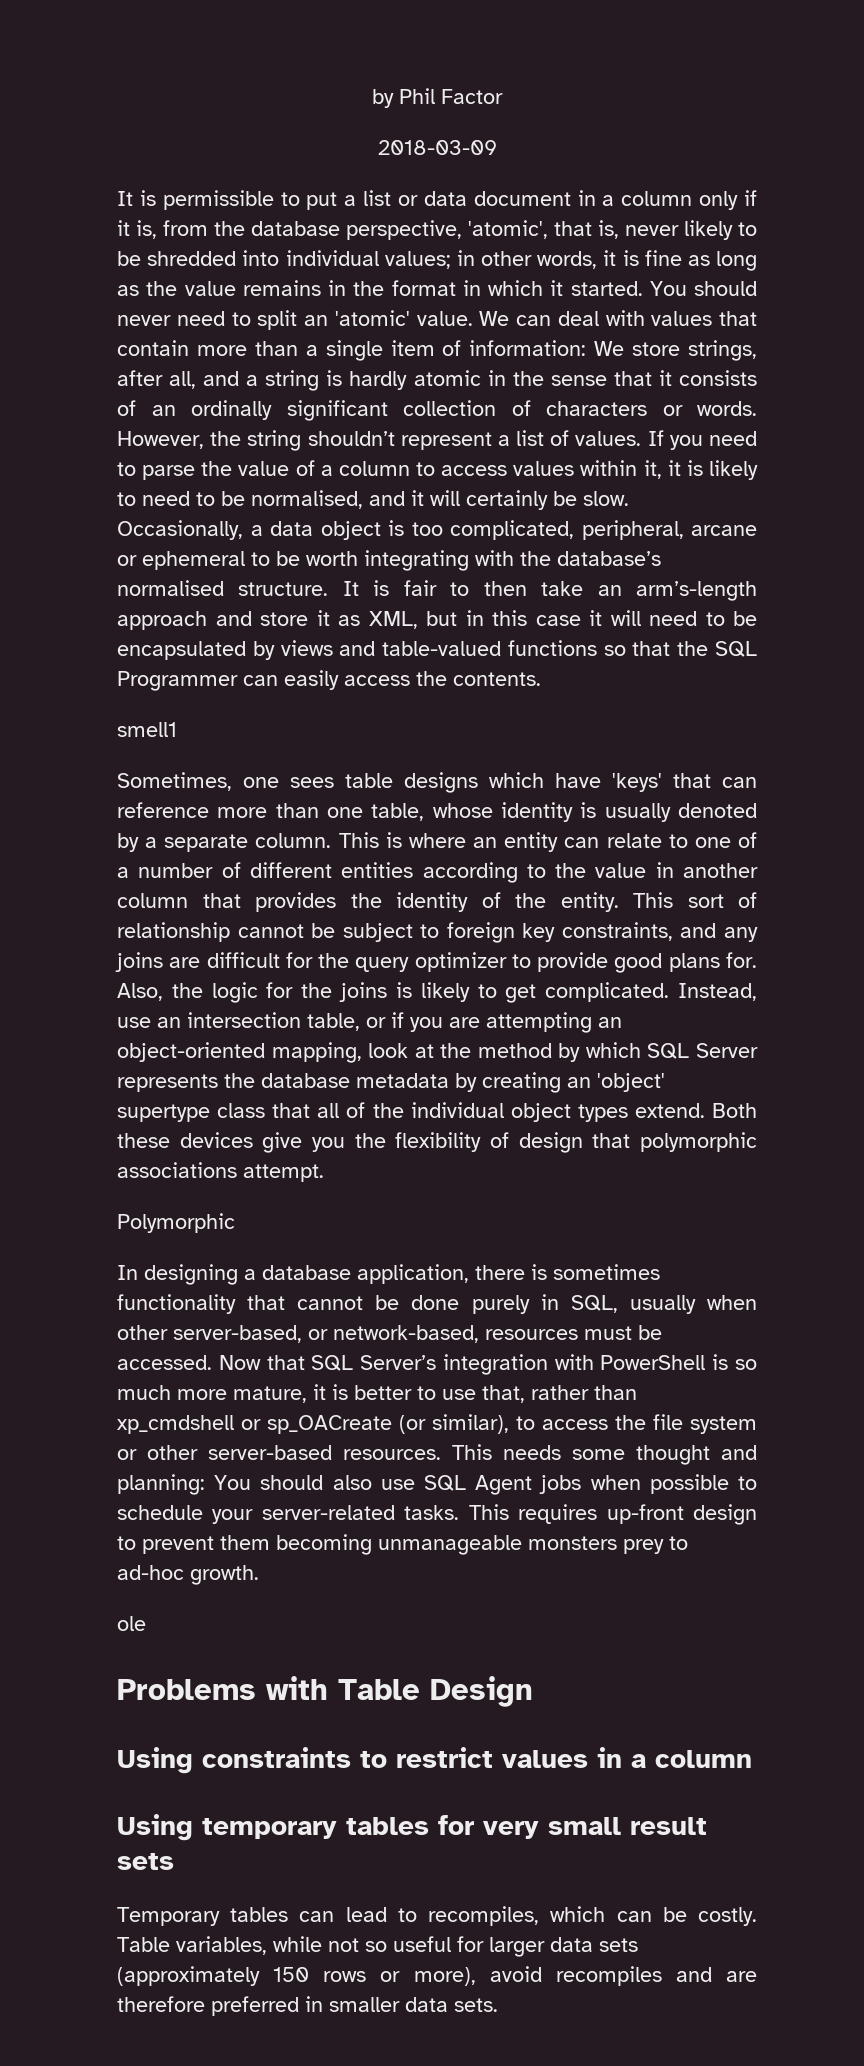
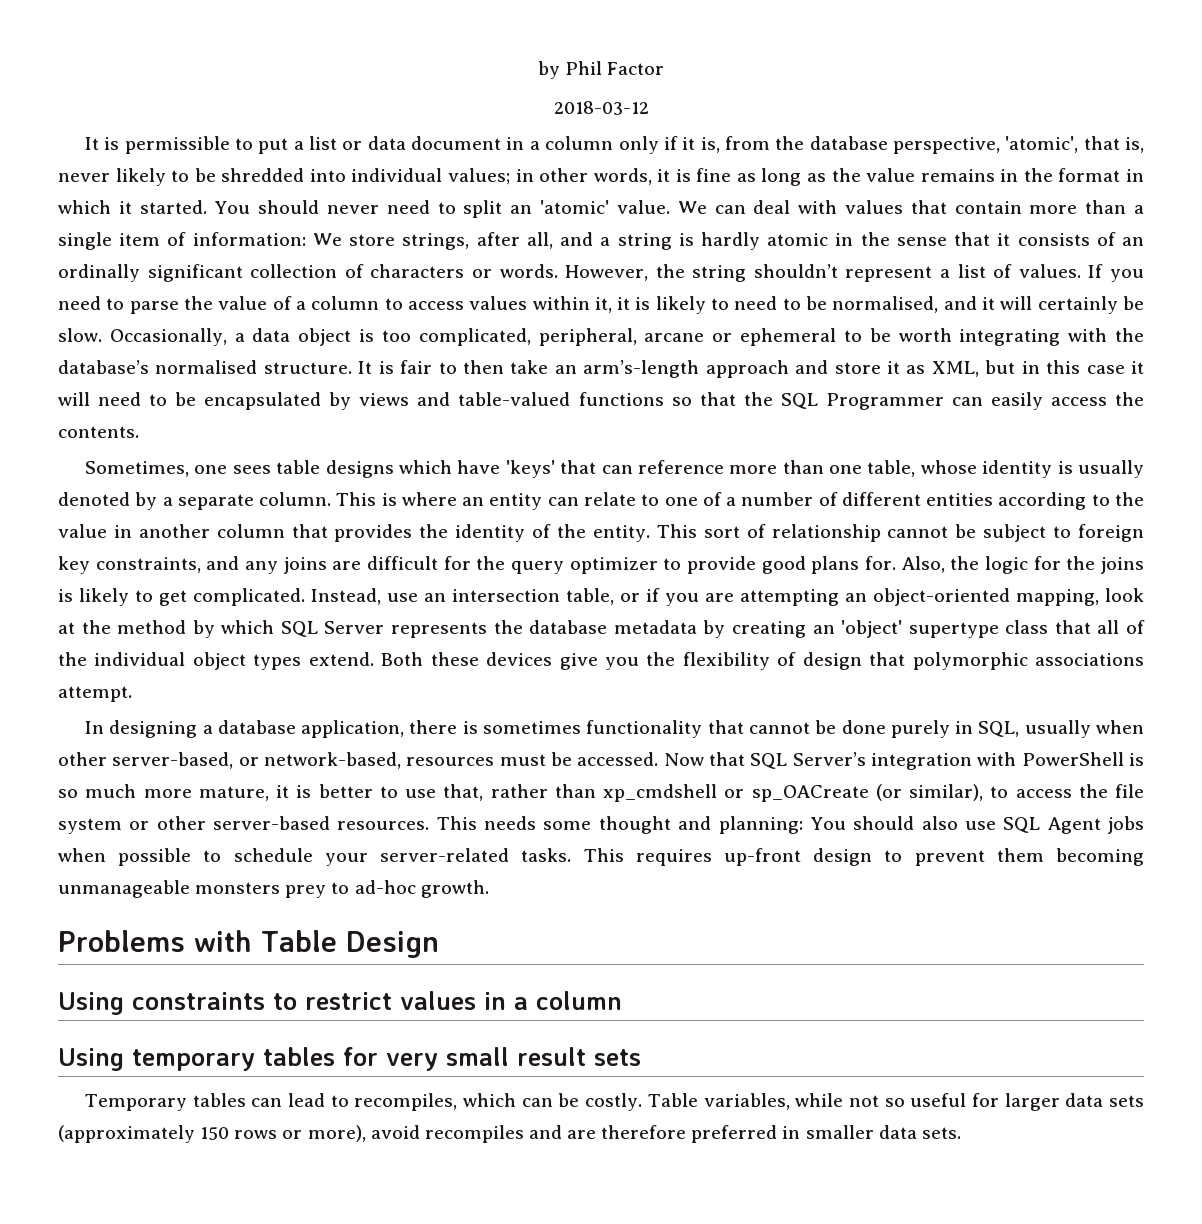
- 2018-03-09
+ 2018-03-12
- smell1
- Polymorphic
- ole

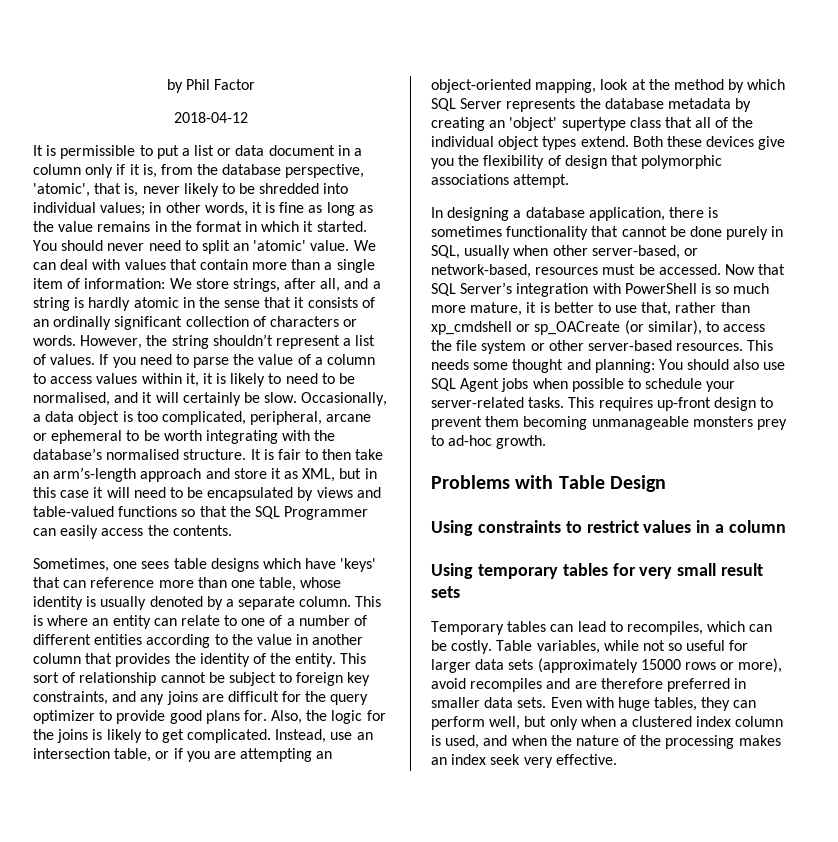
- 2018-03-12
+ 2018-04-12
- Table variables, while not so useful for larger data sets (approximately 150 rows or more), avoid recompiles and are therefore preferred in smaller data sets.
+ Table variables, while not so useful for larger data sets (approximately 15000 rows or more), avoid recompiles and are therefore preferred in smaller data sets.
+ Even with huge tables, they can perform well, but only when a clustered index column is used, and when the nature of the processing makes an index seek very effective.

